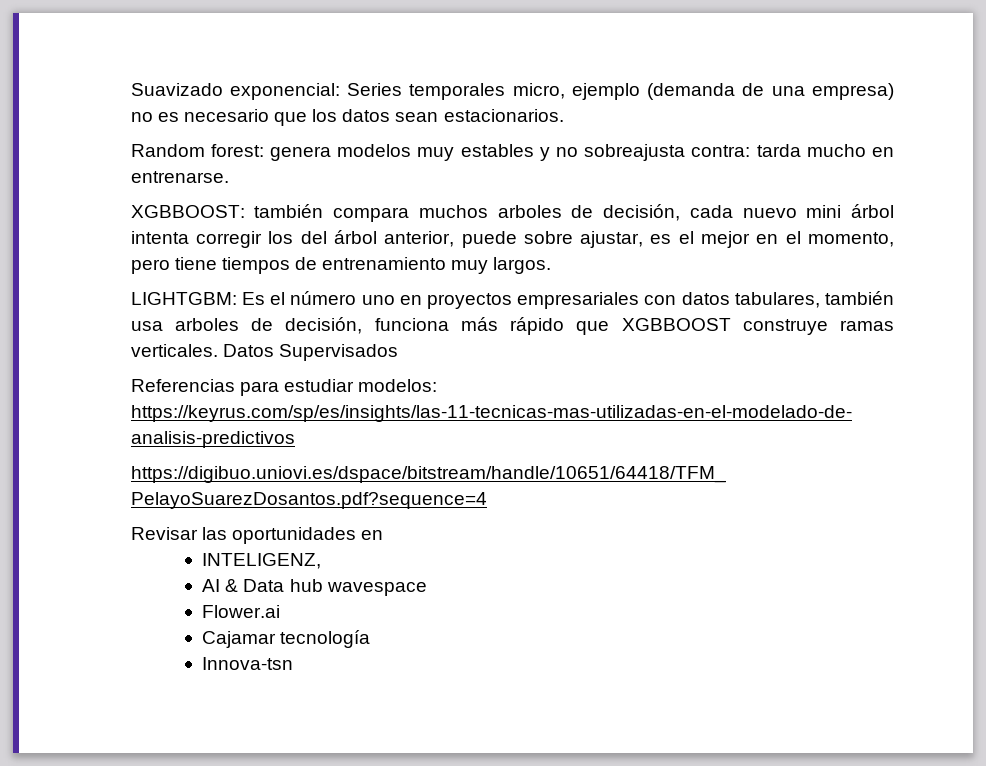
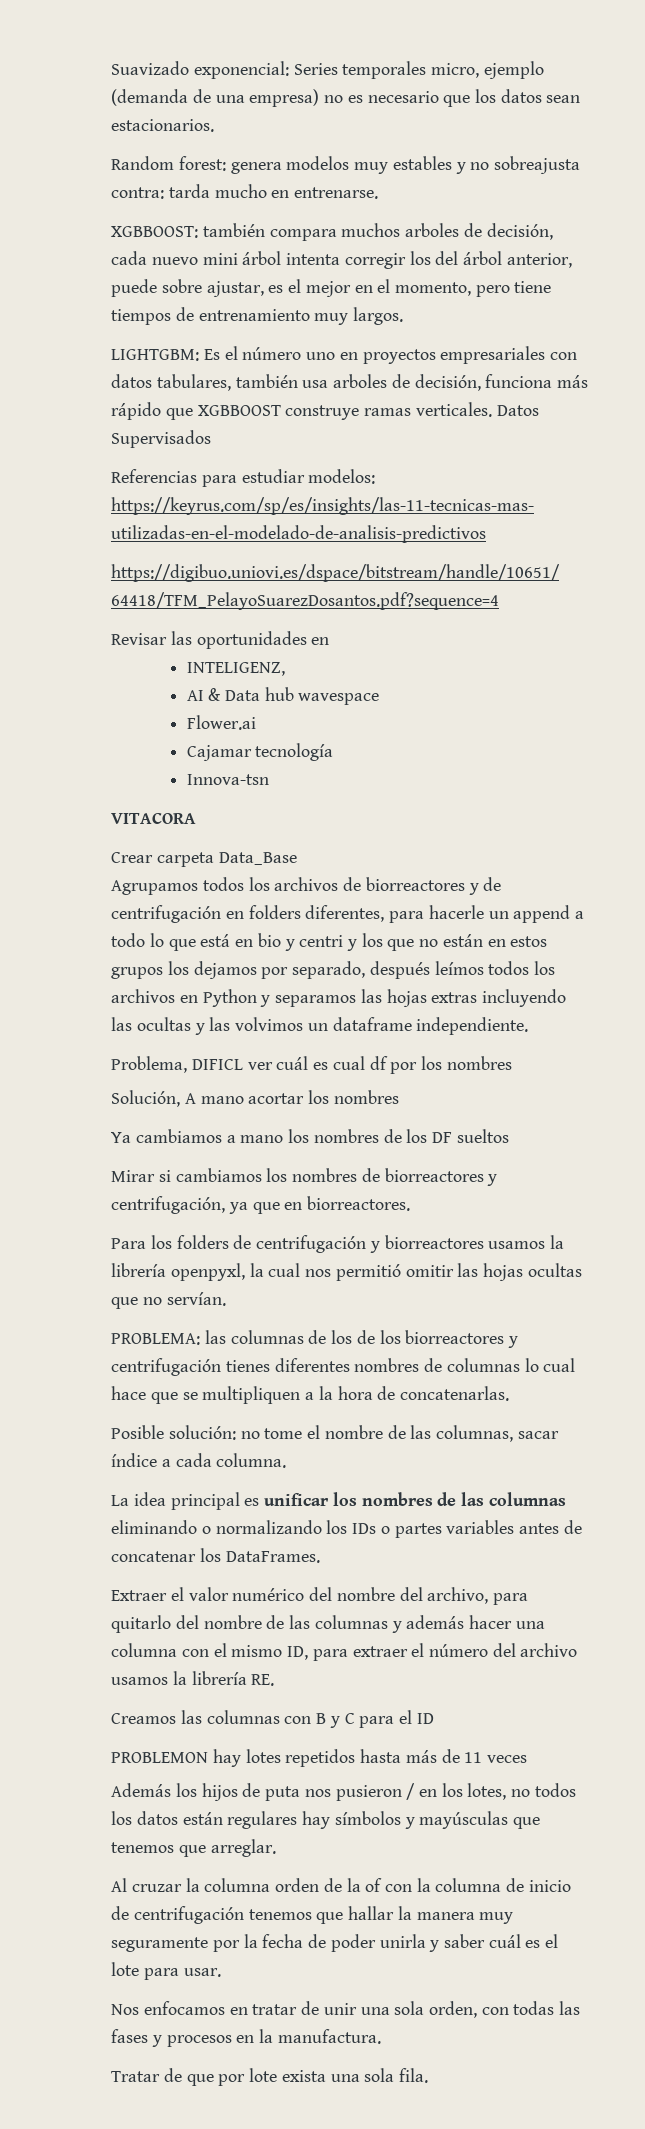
+ VITACORA
+ Crear carpeta Data_Base
+ Agrupamos todos los archivos de biorreactores y de centrifugación en folders diferentes, para hacerle un append a todo lo que está en bio y centri y los que no están en estos grupos los dejamos por separado, después leímos todos los archivos en Python y separamos las hojas extras incluyendo las ocultas y las volvimos un dataframe independiente.
+ Problema, DIFICL ver cuál es cual df por los nombres
+ Solución, A mano acortar los nombres
+ Ya cambiamos a mano los nombres de los DF sueltos
+ Mirar si cambiamos los nombres de biorreactores y centrifugación, ya que en biorreactores.
+ Para los folders de centrifugación y biorreactores usamos la librería openpyxl, la cual nos permitió omitir las hojas ocultas que no servían.
+ PROBLEMA: las columnas de los de los biorreactores y centrifugación tienes diferentes nombres de columnas lo cual hace que se multipliquen a la hora de concatenarlas.
+ Posible solución: no tome el nombre de las columnas, sacar índice a cada columna.
+ La idea principal es unificar los nombres de las columnas eliminando o normalizando los IDs o partes variables antes de concatenar los DataFrames.
+ Extraer el valor numérico del nombre del archivo, para quitarlo del nombre de las columnas y además hacer una columna con el mismo ID, para extraer el número del archivo usamos la librería RE.
+ Creamos las columnas con B y C para el ID
+ PROBLEMON hay lotes repetidos hasta más de 11 veces
+ Además los hijos de puta nos pusieron / en los lotes, no todos los datos están regulares hay símbolos y mayúsculas que tenemos que arreglar.
+ Al cruzar la columna orden de la of con la columna de inicio de centrifugación tenemos que hallar la manera muy seguramente por la fecha de poder unirla y saber cuál es el lote para usar.
+ Nos enfocamos en tratar de unir una sola orden, con todas las fases y procesos en la manufactura.
+ Tratar de que por lote exista una sola fila.

